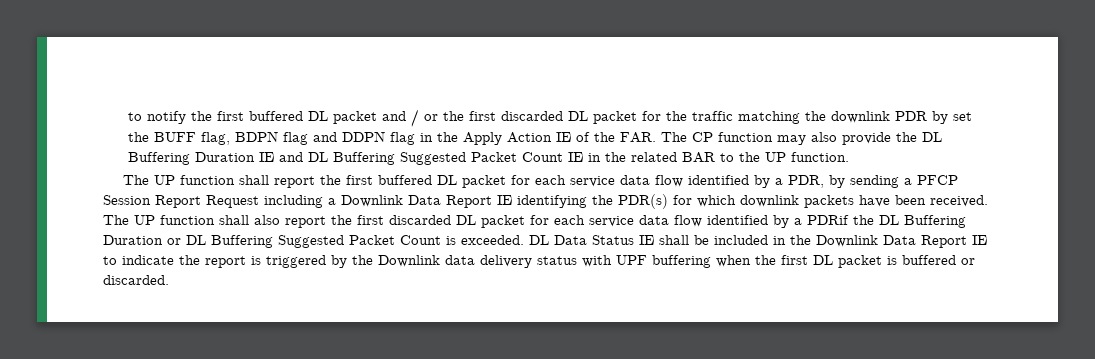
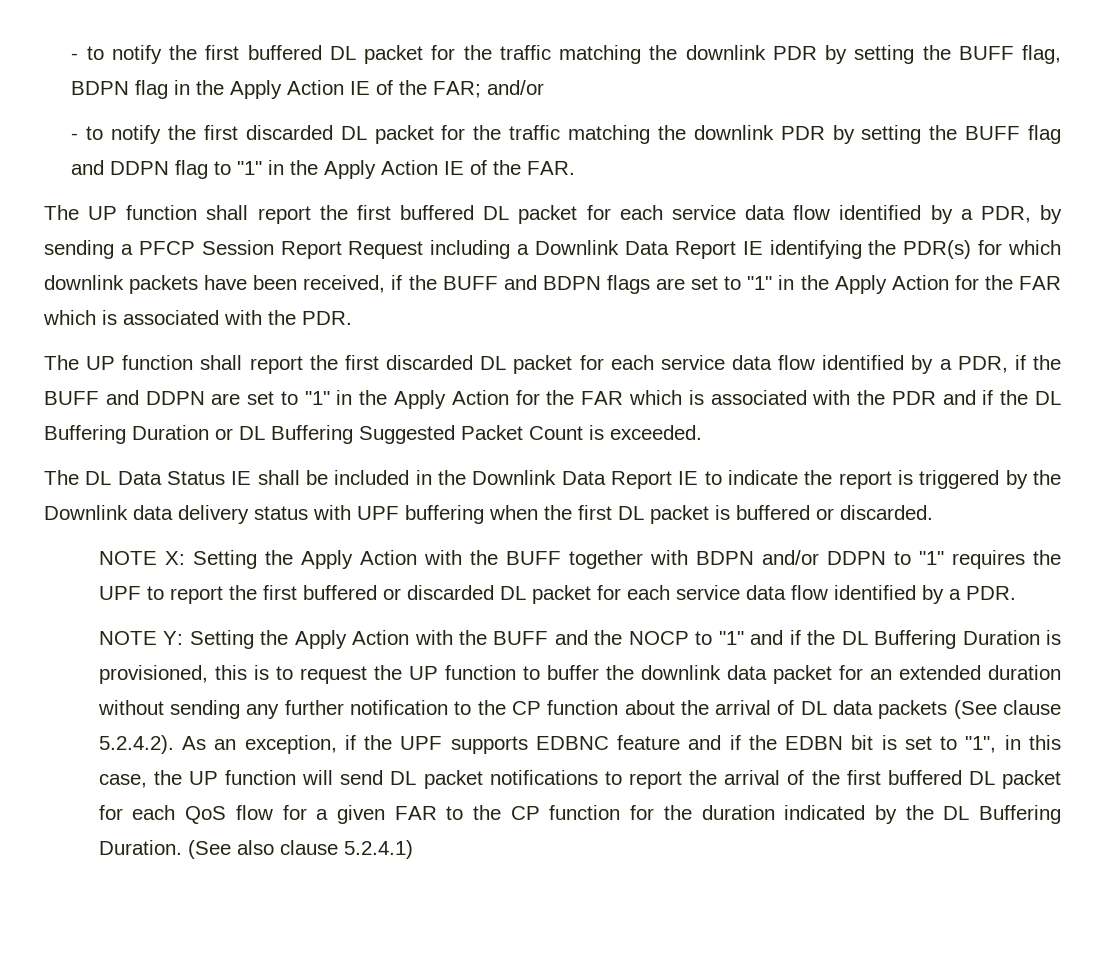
- to notify the first buffered DL packet and / or the first discarded DL packet for the traffic matching the downlink PDR by set the BUFF flag, BDPN flag and DDPN flag in the Apply Action IE of the FAR. The CP function may also provide the DL Buffering Duration IE and DL Buffering Suggested Packet Count IE in the related BAR to the UP function.
+ - to notify the first buffered DL packet for the traffic matching the downlink PDR by setting the BUFF flag, BDPN flag in the Apply Action IE of the FAR; and/or
+ - to notify the first discarded DL packet for the traffic matching the downlink PDR by setting the BUFF flag and DDPN flag to "1" in the Apply Action IE of the FAR.
- The UP function shall report the first buffered DL packet for each service data flow identified by a PDR, by sending a PFCP Session Report Request including a Downlink Data Report IE identifying the PDR(s) for which downlink packets have been received. The UP function shall also report the first discarded DL packet for each service data flow identified by a PDRif the DL Buffering Duration or DL Buffering Suggested Packet Count is exceeded. DL Data Status IE shall be included in the Downlink Data Report IE to indicate the report is triggered by the Downlink data delivery status with UPF buffering when the first DL packet is buffered or discarded.
+ The UP function shall report the first buffered DL packet for each service data flow identified by a PDR, by sending a PFCP Session Report Request including a Downlink Data Report IE identifying the PDR(s) for which downlink packets have been received, if the BUFF and BDPN flags are set to "1" in the Apply Action for the FAR which is associated with the PDR.
+ The UP function shall report the first discarded DL packet for each service data flow identified by a PDR, if the BUFF and DDPN are set to "1" in the Apply Action for the FAR which is associated with the PDR and if the DL Buffering Duration or DL Buffering Suggested Packet Count is exceeded.
+ The DL Data Status IE shall be included in the Downlink Data Report IE to indicate the report is triggered by the Downlink data delivery status with UPF buffering when the first DL packet is buffered or discarded.
+ NOTE X: Setting the Apply Action with the BUFF together with BDPN and/or DDPN to "1" requires the UPF to report the first buffered or discarded DL packet for each service data flow identified by a PDR.
+ NOTE Y: Setting the Apply Action with the BUFF and the NOCP to "1" and if the DL Buffering Duration is provisioned, this is to request the UP function to buffer the downlink data packet for an extended duration without sending any further notification to the CP function about the arrival of DL data packets (See clause 5.2.4.2). As an exception, if the UPF supports EDBNC feature and if the EDBN bit is set to "1", in this case, the UP function will send DL packet notifications to report the arrival of the first buffered DL packet for each QoS flow for a given FAR to the CP function for the duration indicated by the DL Buffering Duration. (See also clause 5.2.4.1)

